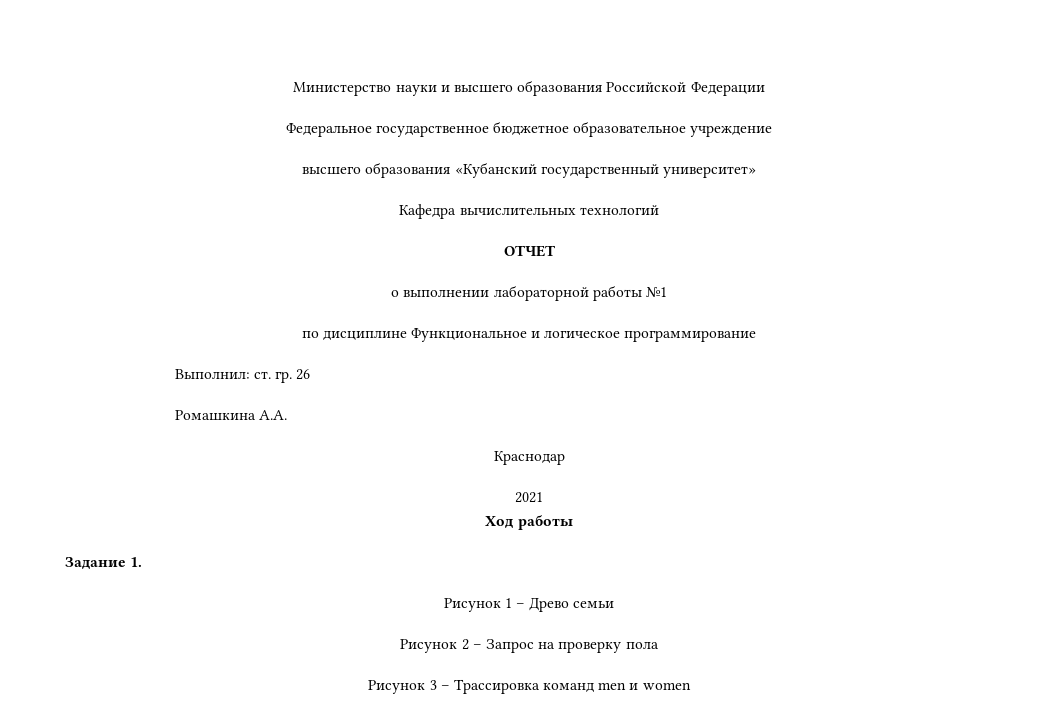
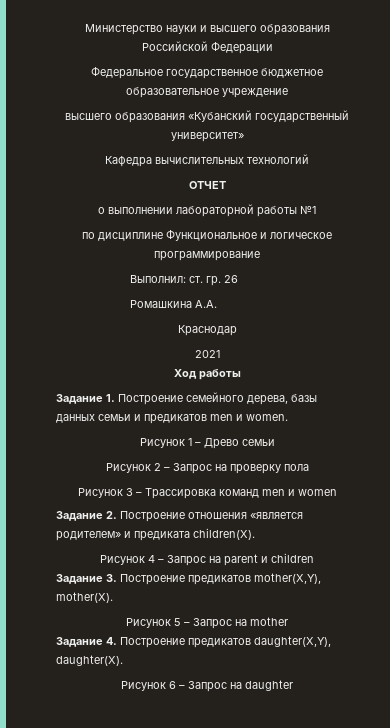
- Задание 1.
+ Задание 1. Построение семейного дерева, базы данных семьи и предикатов men и women.
+ Задание 2. Построение отношения «является родителем» и предиката children(X).
+ Рисунок 4 – Запрос на parent и children
+ Задание 3. Построение предикатов mother(X,Y), mother(X).
+ Рисунок 5 – Запрос на mother
+ Задание 4. Построение предикатов daughter(X,Y), daughter(X).
+ Рисунок 6 – Запрос на daughter

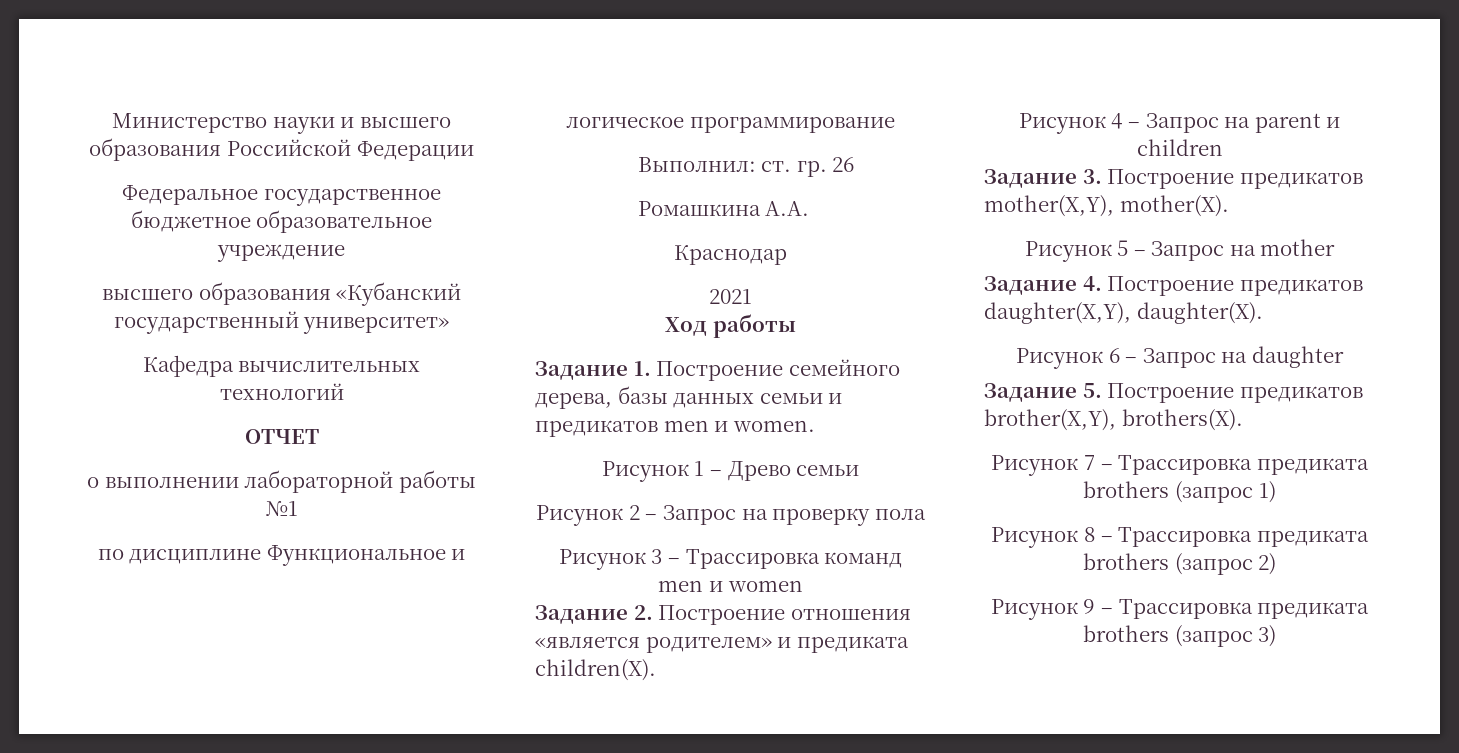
+ Задание 5. Построение предикатов brother(X,Y), brothers(X).
+ Рисунок 7 – Трассировка предиката brothers (запрос 1)
+ Рисунок 8 – Трассировка предиката brothers (запрос 2)
+ Рисунок 9 – Трассировка предиката brothers (запрос 3)

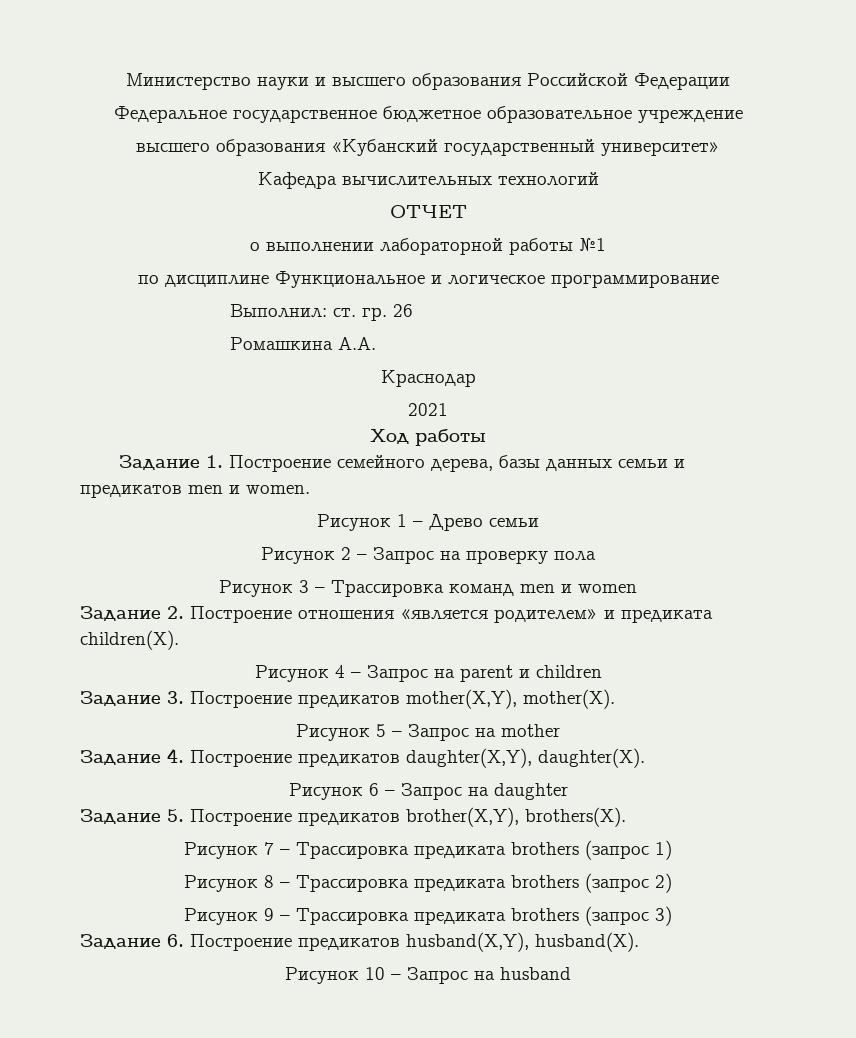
+ Задание 6. Построение предикатов husband(X,Y), husband(X).
+ Рисунок 10 – Запрос на husband

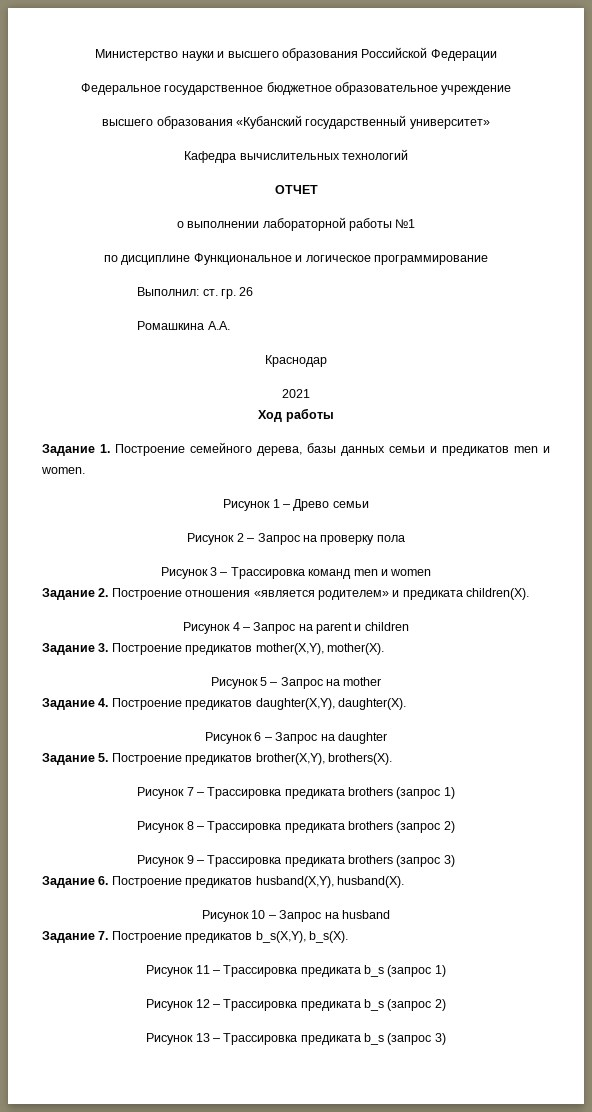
+ Задание 7. Построение предикатов b_s(X,Y), b_s(X).
+ Рисунок 11 – Трассировка предиката b_s (запрос 1)
+ Рисунок 12 – Трассировка предиката b_s (запрос 2)
+ Рисунок 13 – Трассировка предиката b_s (запрос 3)

